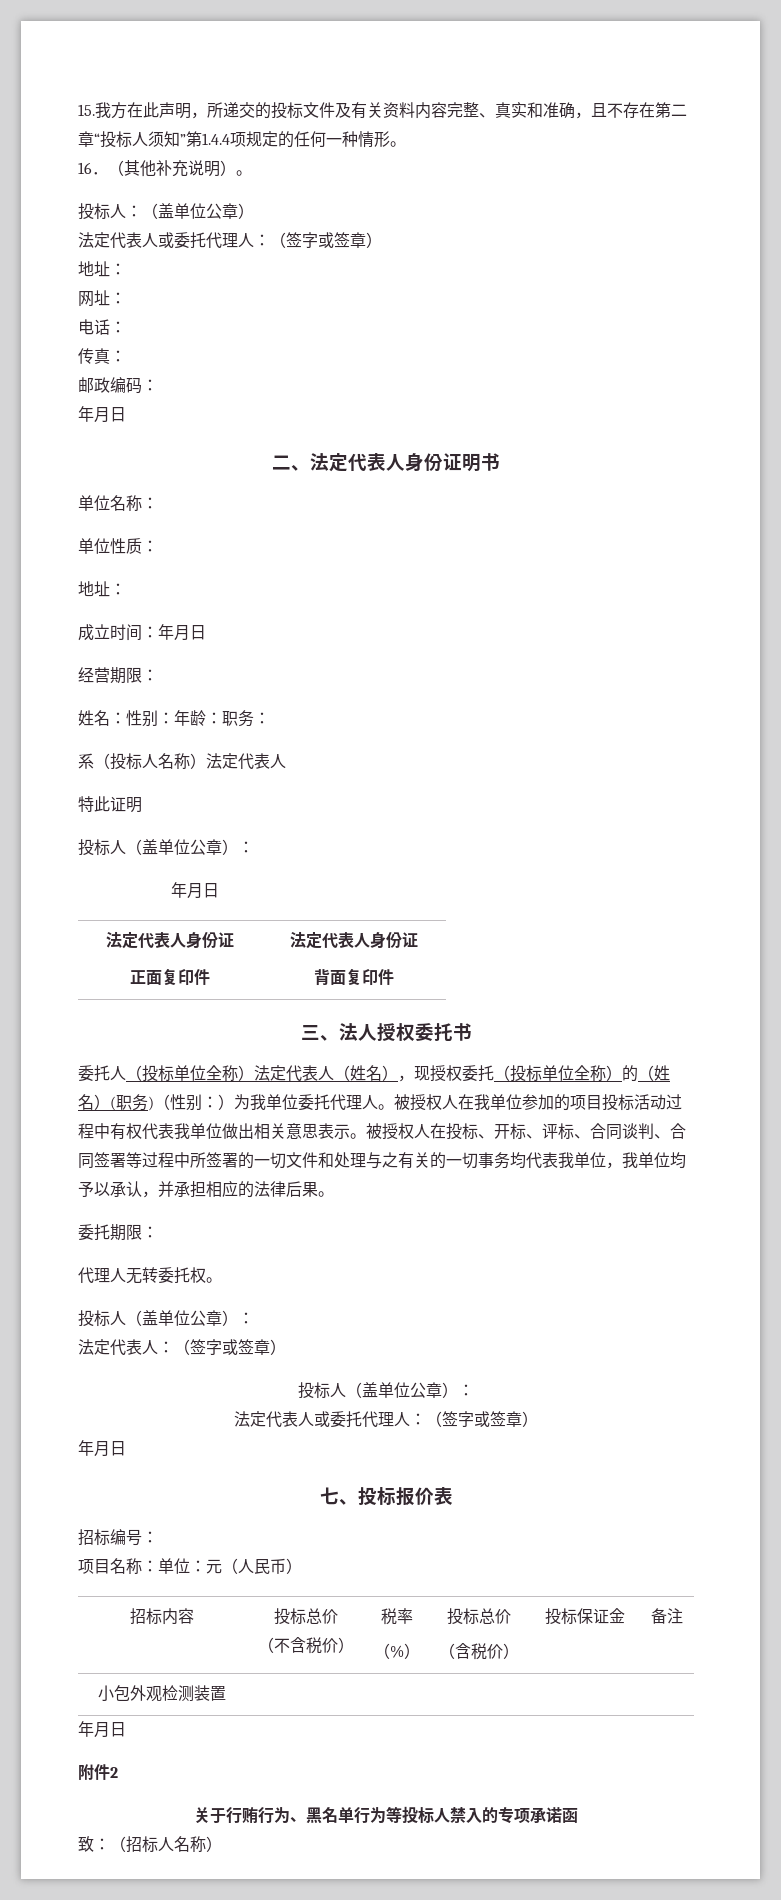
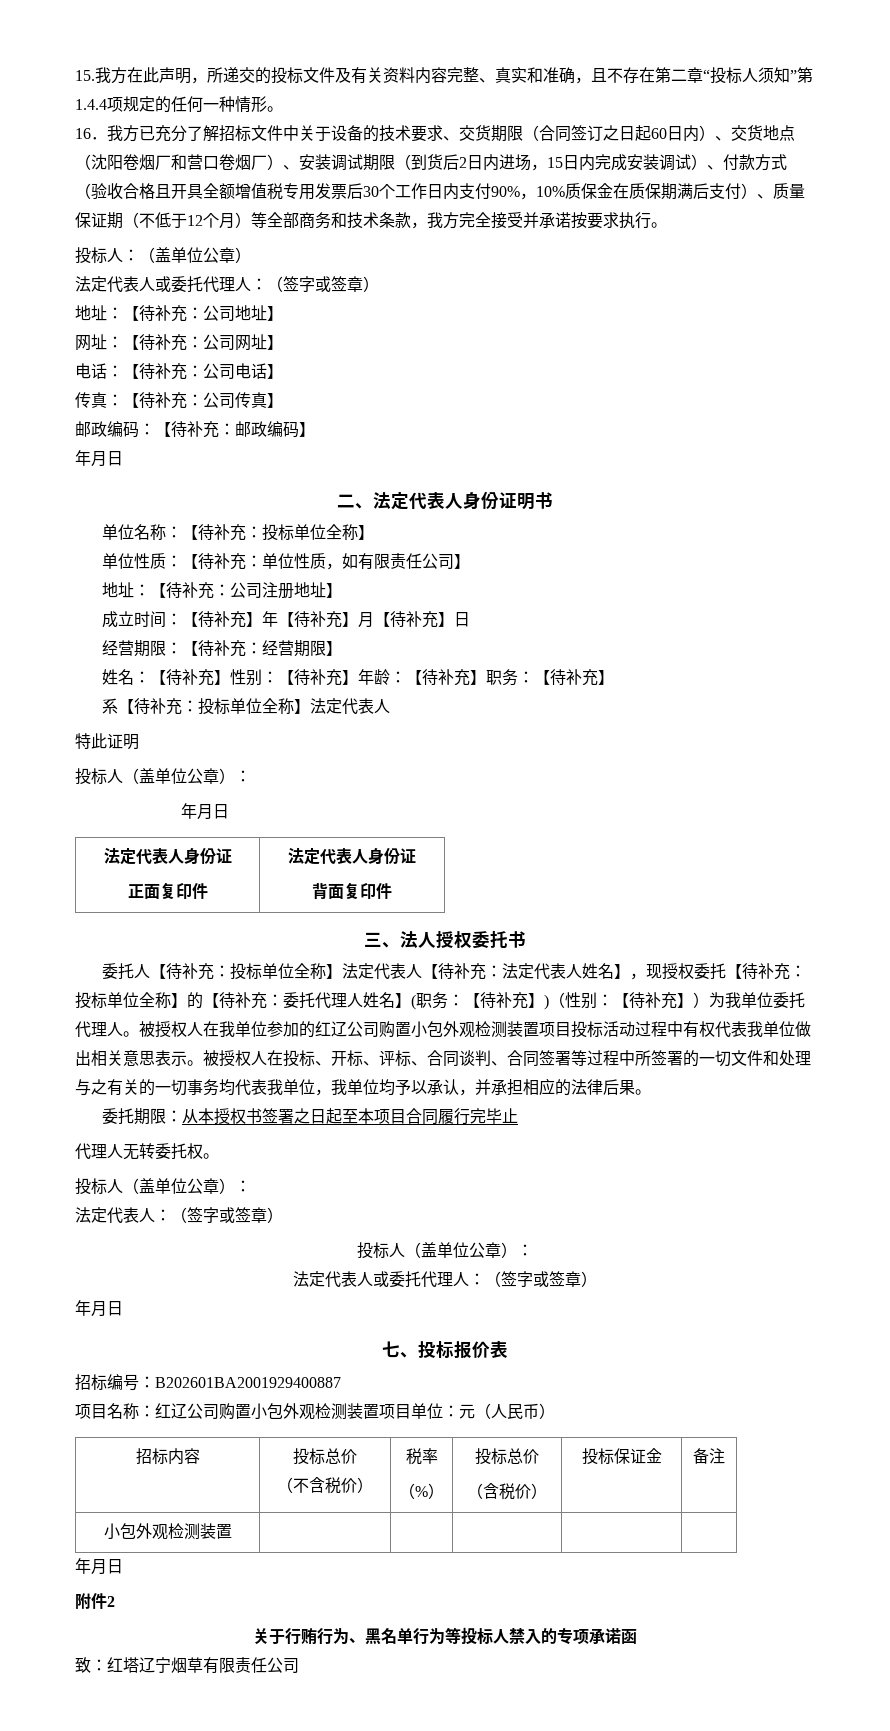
- 16．（其他补充说明）。
+ 16．我方已充分了解招标文件中关于设备的技术要求、交货期限（合同签订之日起60日内）、交货地点（沈阳卷烟厂和营口卷烟厂）、安装调试期限（到货后2日内进场，15日内完成安装调试）、付款方式（验收合格且开具全额增值税专用发票后30个工作日内支付90%，10%质保金在质保期满后支付）、质量保证期（不低于12个月）等全部商务和技术条款，我方完全接受并承诺按要求执行。
  投标人：（盖单位公章）
  法定代表人或委托代理人：（签字或签章）
- 地址：
- 网址：
- 电话：
- 传真：
- 邮政编码：
+ 地址：【待补充：公司地址】
+ 网址：【待补充：公司网址】
+ 电话：【待补充：公司电话】
+ 传真：【待补充：公司传真】
+ 邮政编码：【待补充：邮政编码】
- 单位名称：
- 单位性质：
- 地址：
- 成立时间：年月日
- 经营期限：
- 姓名：性别：年龄：职务：
- 系（投标人名称）法定代表人
+ 单位名称：【待补充：投标单位全称】
+ 单位性质：【待补充：单位性质，如有限责任公司】
+ 地址：【待补充：公司注册地址】
+ 成立时间：【待补充】年【待补充】月【待补充】日
+ 经营期限：【待补充：经营期限】
+ 姓名：【待补充】性别：【待补充】年龄：【待补充】职务：【待补充】
+ 系【待补充：投标单位全称】法定代表人
- 委托人（投标单位全称）法定代表人（姓名），现授权委托（投标单位全称）的（姓名）(职务)（性别：）为我单位委托代理人。
+ 委托人【待补充：投标单位全称】法定代表人【待补充：法定代表人姓名】，现授权委托【待补充：投标单位全称】的【待补充：委托代理人姓名】(职务：【待补充】)（性别：【待补充】）为我单位委托代理人。
- 被授权人在我单位参加的项目投标活动过程中有权代表我单位做出相关意思表示。
+ 被授权人在我单位参加的红辽公司购置小包外观检测装置项目投标活动过程中有权代表我单位做出相关意思表示。
- 委托期限：
+ 委托期限：从本授权书签署之日起至本项目合同履行完毕止
- 招标编号：
+ 招标编号：B202601BA2001929400887
- 项目名称：单位：元（人民币）
+ 项目名称：红辽公司购置小包外观检测装置项目单位：元（人民币）
- 致：（招标人名称）
+ 致：红塔辽宁烟草有限责任公司

